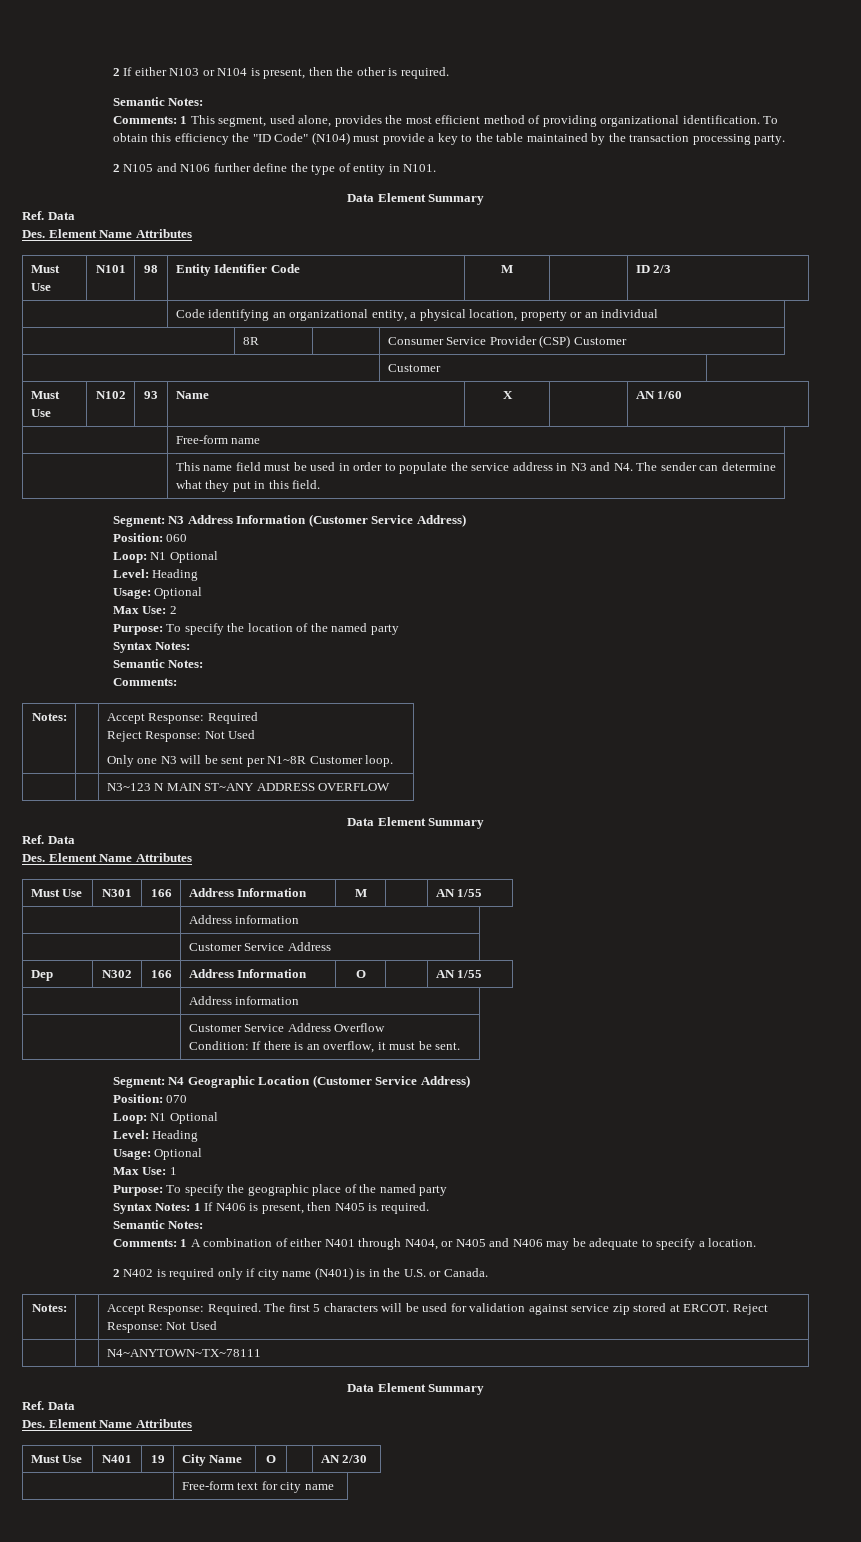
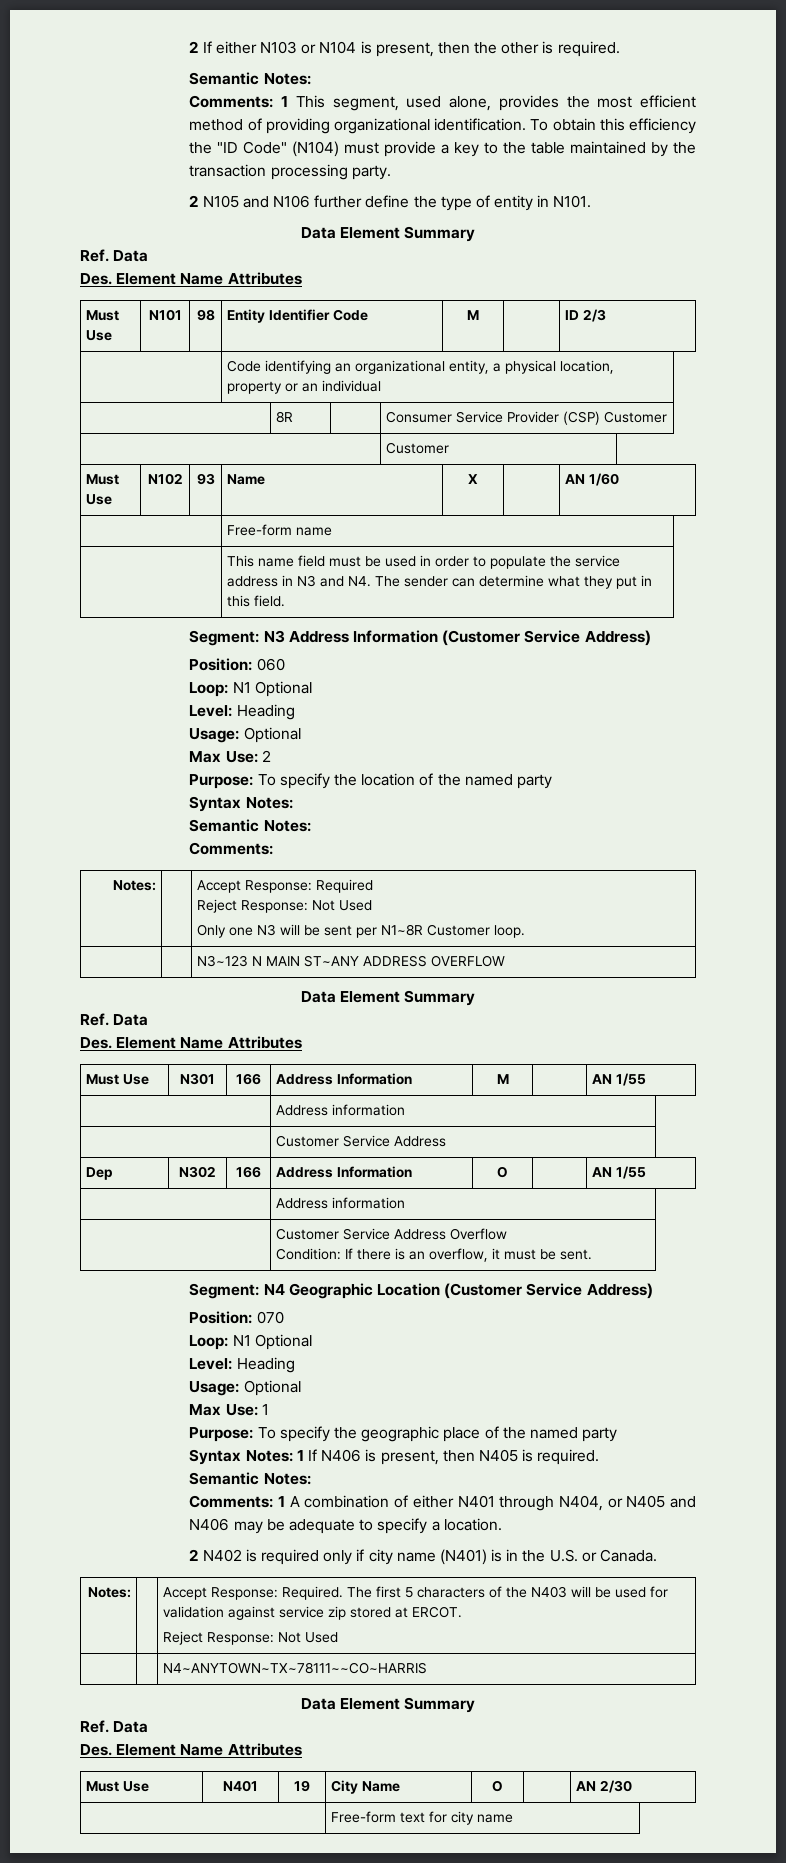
- Notes: | | Accept Response: Required. The first 5 characters will be used for validation against service zip stored at ERCOT. Reject Response: Not Used
+ Notes: | | Accept Response: Required. The first 5 characters of the N403 will be used for validation against service zip stored at ERCOT.
+ Reject Response: Not Used
- | | N4~ANYTOWN~TX~78111
+ | | N4~ANYTOWN~TX~78111~~CO~HARRIS

